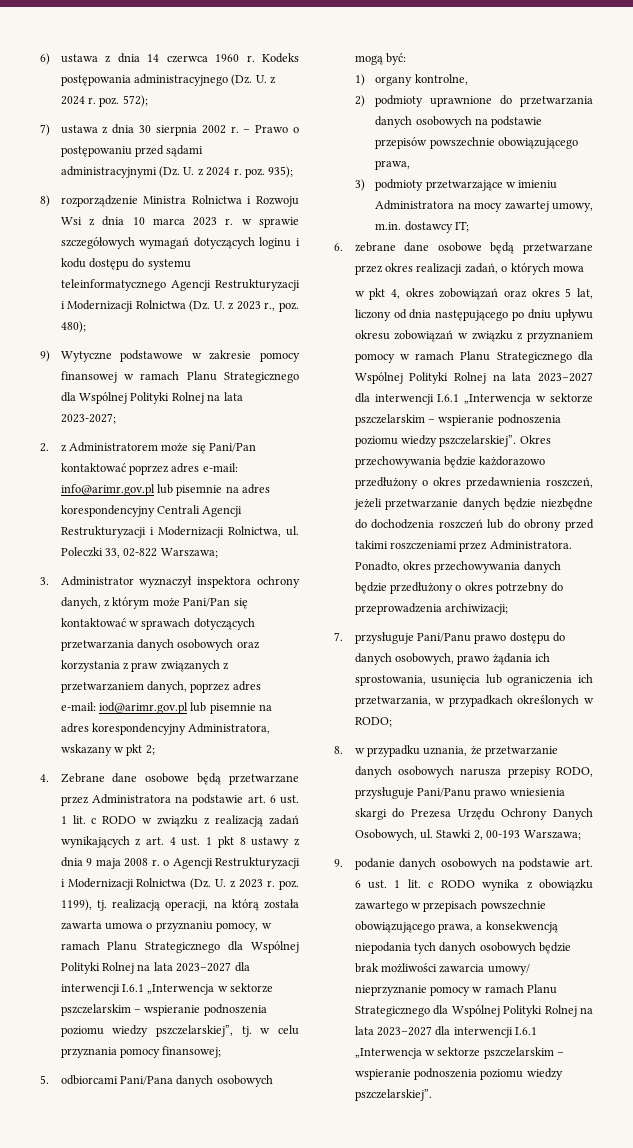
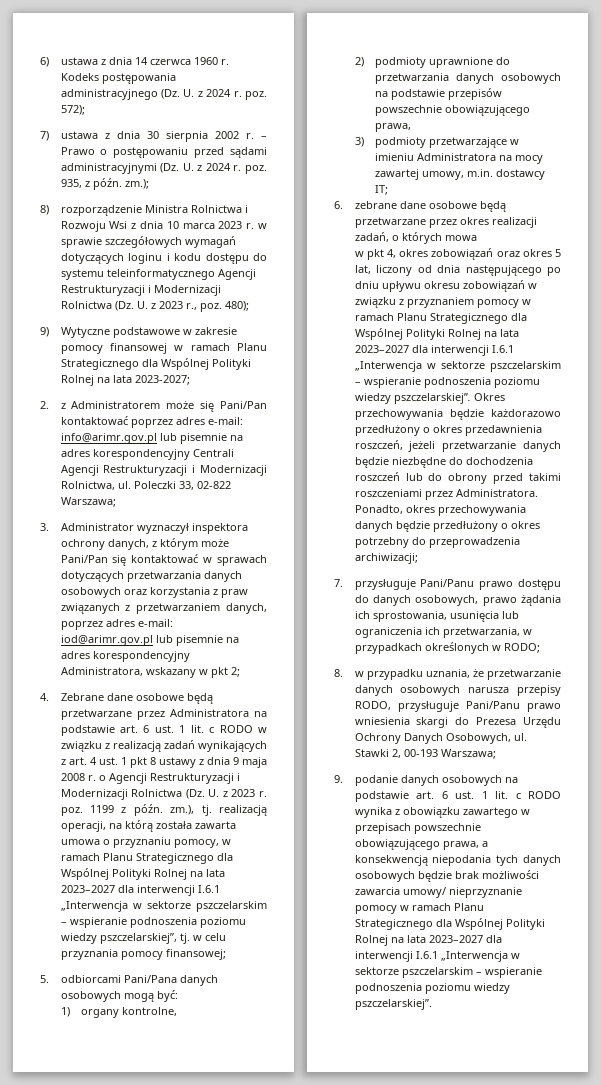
- – Prawo o postępowaniu przed sądami administracyjnymi (Dz. U. z 2024 r. poz. 935);
+ – Prawo o postępowaniu przed sądami administracyjnymi (Dz. U. z 2024 r. poz. 935, z późn. zm.);
- 4. Zebrane dane osobowe będą przetwarzane przez Administratora na podstawie art. 6 ust. 1 lit. c RODO w związku z realizacją zadań wynikających z art. 4 ust. 1 pkt 8 ustawy z dnia 9 maja 2008 r. o Agencji Restrukturyzacji i Modernizacji Rolnictwa (Dz. U. z 2023 r. poz. 1199), tj. realizacją operacji, na którą została zawarta umowa o przyznaniu pomocy, w ramach Planu Strategicznego dla Wspólnej Polityki Rolnej na lata 2023–2027 dla interwencji I.6.1 „Interwencja w sektorze pszczelarskim – wspieranie podnoszenia poziomu wiedzy pszczelarskiej”, tj. w celu przyznania pomocy finansowej;
+ 4. Zebrane dane osobowe będą przetwarzane przez Administratora na podstawie art. 6 ust. 1 lit. c RODO w związku z realizacją zadań wynikających z art. 4 ust. 1 pkt 8 ustawy z dnia 9 maja 2008 r. o Agencji Restrukturyzacji i Modernizacji Rolnictwa (Dz. U. z 2023 r. poz. 1199 z późn. zm.), tj. realizacją operacji, na którą została zawarta umowa o przyznaniu pomocy, w ramach Planu Strategicznego dla Wspólnej Polityki Rolnej na lata 2023–2027 dla interwencji I.6.1 „Interwencja w sektorze pszczelarskim – wspieranie podnoszenia poziomu wiedzy pszczelarskiej”, tj. w celu przyznania pomocy finansowej;

